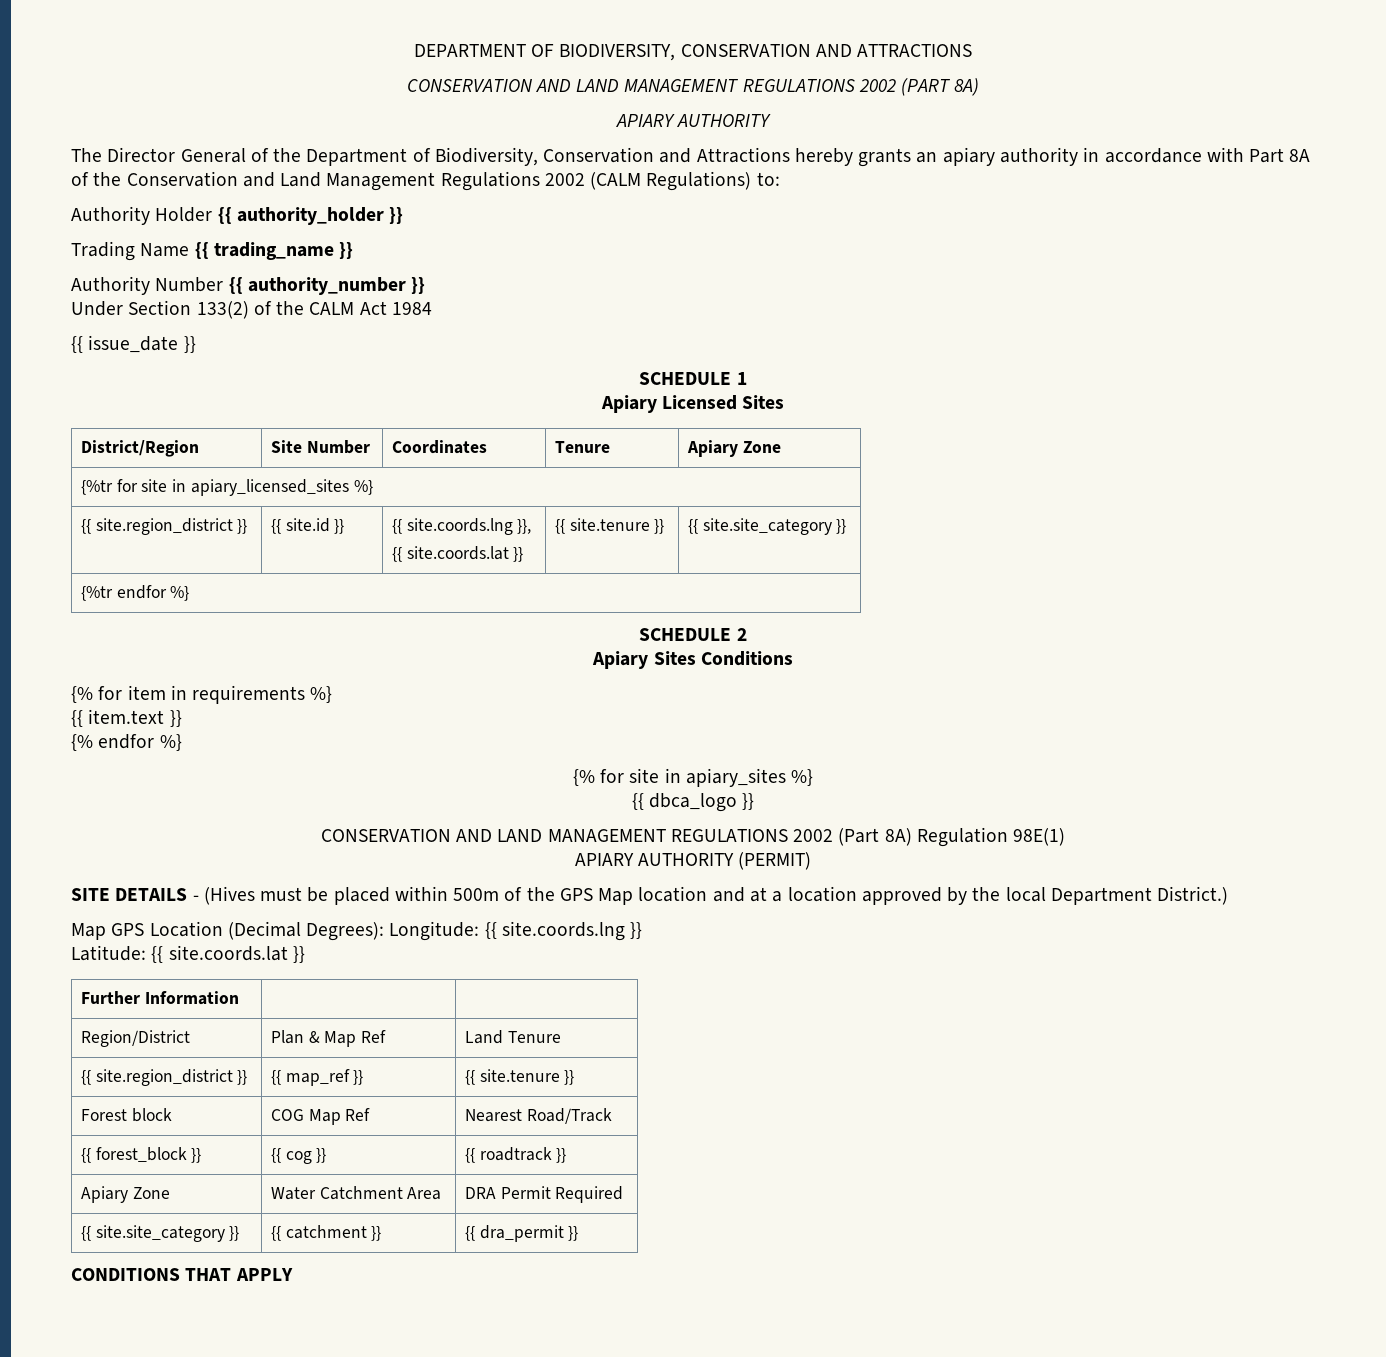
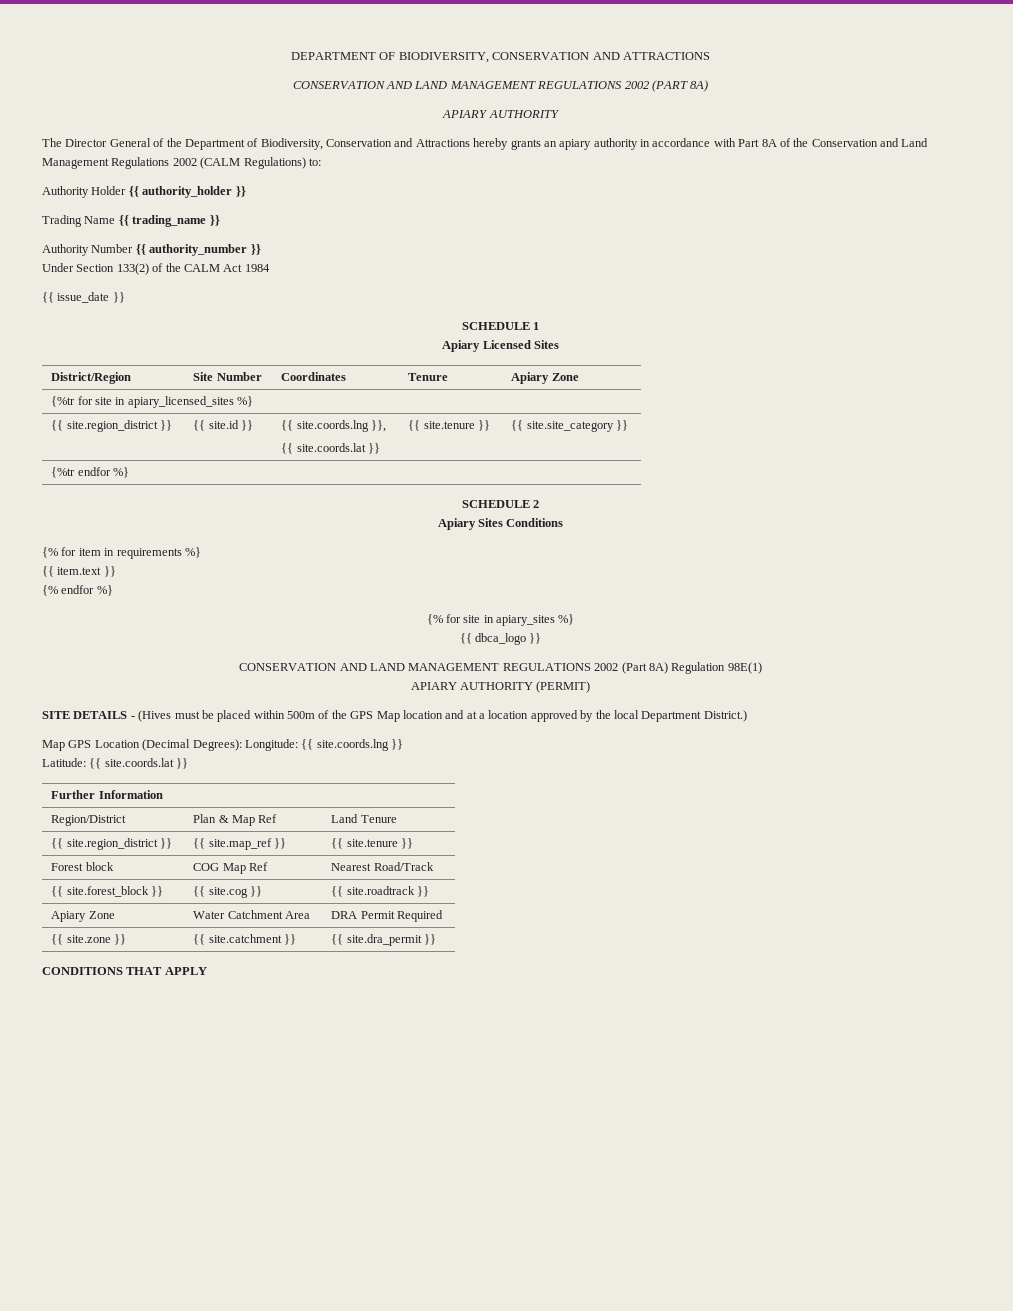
- {{ site.region_district }} | {{ map_ref }} | {{ site.tenure }}
+ {{ site.region_district }} | {{ site.map_ref }} | {{ site.tenure }}
- {{ forest_block }} | {{ cog }} | {{ roadtrack }}
+ {{ site.forest_block }} | {{ site.cog }} | {{ site.roadtrack }}
- {{ site.site_category }} | {{ catchment }} | {{ dra_permit }}
+ {{ site.zone }} | {{ site.catchment }} | {{ site.dra_permit }}

